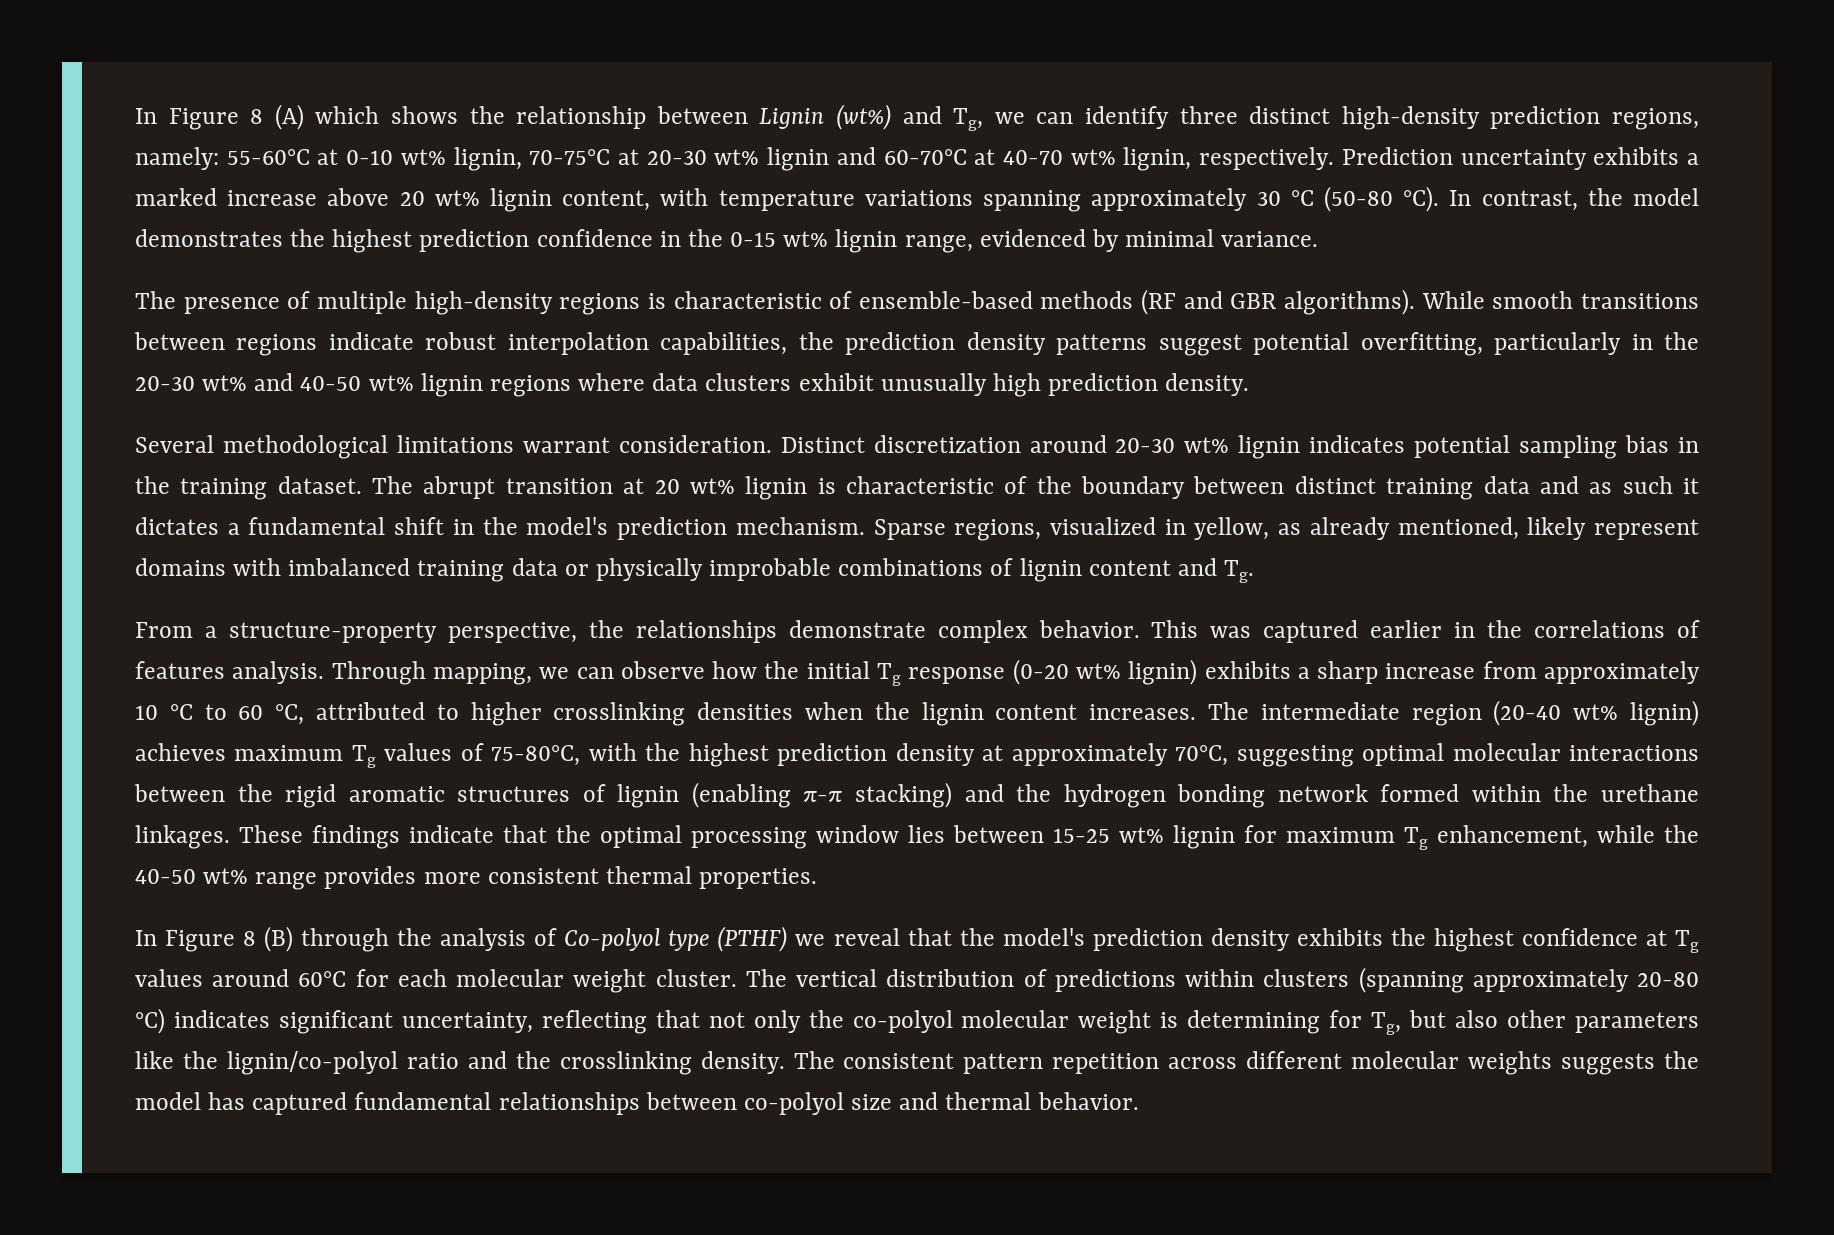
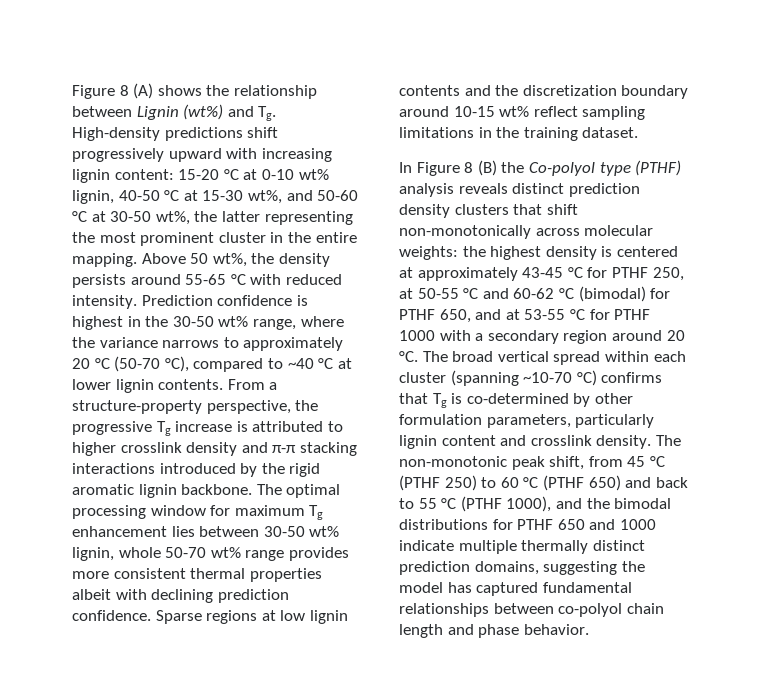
- In Figure 8 (A) which shows the relationship between Lignin (wt%) and Tg, we can identify three distinct high-density prediction regions, namely: 55-60°C at 0-10 wt% lignin, 70-75°C at 20-30 wt% lignin and 60-70°C at 40-70 wt% lignin, respectively. Prediction uncertainty exhibits a marked increase above 20 wt% lignin content, with temperature variations spanning approximately 30 °C (50-80 °C). In contrast, the model demonstrates the highest prediction confidence in the 0-15 wt% lignin range, evidenced by minimal variance.
- The presence of multiple high-density regions is characteristic of ensemble-based methods (RF and GBR algorithms). While smooth transitions between regions indicate robust interpolation capabilities, the prediction density patterns suggest potential overfitting, particularly in the 20-30 wt% and 40-50 wt% lignin regions where data clusters exhibit unusually high prediction density.
- Several methodological limitations warrant consideration. Distinct discretization around 20-30 wt% lignin indicates potential sampling bias in the training dataset. The abrupt transition at 20 wt% lignin is characteristic of the boundary between distinct training data and as such it dictates a fundamental shift in the model's prediction mechanism. Sparse regions, visualized in yellow, as already mentioned, likely represent domains with imbalanced training data or physically improbable combinations of lignin content and Tg.
- From a structure-property perspective, the relationships demonstrate complex behavior. This was captured earlier in the correlations of features analysis. Through mapping, we can observe how the initial Tg response (0-20 wt% lignin) exhibits a sharp increase from approximately 10 °C to 60 °C, attributed to higher crosslinking densities when the lignin content increases. The intermediate region (20-40 wt% lignin) achieves maximum Tg values of 75-80°C, with the highest prediction density at approximately 70°C, suggesting optimal molecular interactions between the rigid aromatic structures of lignin (enabling π-π stacking) and the hydrogen bonding network formed within the urethane linkages. These findings indicate that the optimal processing window lies between 15-25 wt% lignin for maximum Tg enhancement, while the 40-50 wt% range provides more consistent thermal properties.
- In Figure 8 (B) through the analysis of Co-polyol type (PTHF) we reveal that the model's prediction density exhibits the highest confidence at Tg values around 60°C for each molecular weight cluster. The vertical distribution of predictions within clusters (spanning approximately 20-80 °C) indicates significant uncertainty, reflecting that not only the co-polyol molecular weight is determining for Tg, but also other parameters like the lignin/co-polyol ratio and the crosslinking density. The consistent pattern repetition across different molecular weights suggests the model has captured fundamental relationships between co-polyol size and thermal behavior.
+ Figure 8 (A) shows the relationship between Lignin (wt%) and Tg. High-density predictions shift progressively upward with increasing lignin content: 15-20 °C at 0-10 wt% lignin, 40-50 °C at 15-30 wt%, and 50-60 °C at 30-50 wt%, the latter representing the most prominent cluster in the entire mapping. Above 50 wt%, the density persists around 55-65 °C with reduced intensity. Prediction confidence is highest in the 30-50 wt% range, where the variance narrows to approximately 20 °C (50-70 °C), compared to ~40 °C at lower lignin contents. From a structure-property perspective, the progressive Tg increase is attributed to higher crosslink density and π-π stacking interactions introduced by the rigid aromatic lignin backbone. The optimal processing window for maximum Tg enhancement lies between 30-50 wt% lignin, whole 50-70 wt% range provides more consistent thermal properties albeit with declining prediction confidence. Sparse regions at low lignin contents and the discretization boundary around 10-15 wt% reflect sampling limitations in the training dataset.
+ In Figure 8 (B) the Co-polyol type (PTHF) analysis reveals distinct prediction density clusters that shift non-monotonically across molecular weights: the highest density is centered at approximately 43-45 °C for PTHF 250, at 50-55 °C and 60-62 °C (bimodal) for PTHF 650, and at 53-55 °C for PTHF 1000 with a secondary region around 20 °C. The broad vertical spread within each cluster (spanning ~10-70 °C) confirms that Tg is co-determined by other formulation parameters, particularly lignin content and crosslink density. The non-monotonic peak shift, from 45 °C (PTHF 250) to 60 °C (PTHF 650) and back to 55 °C (PTHF 1000), and the bimodal distributions for PTHF 650 and 1000 indicate multiple thermally distinct prediction domains, suggesting the model has captured fundamental relationships between co-polyol chain length and phase behavior.

